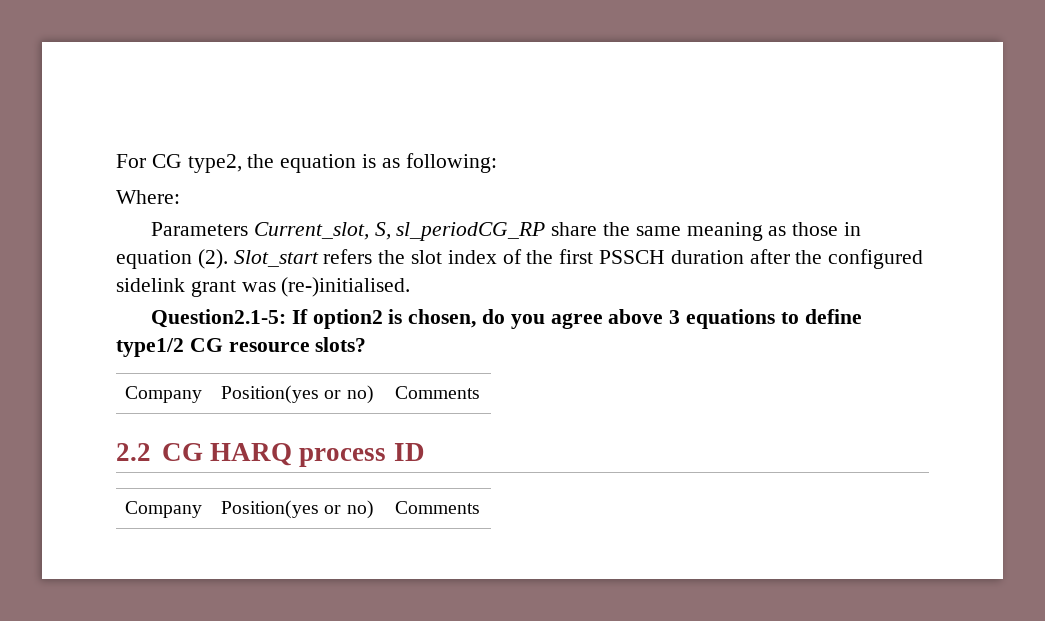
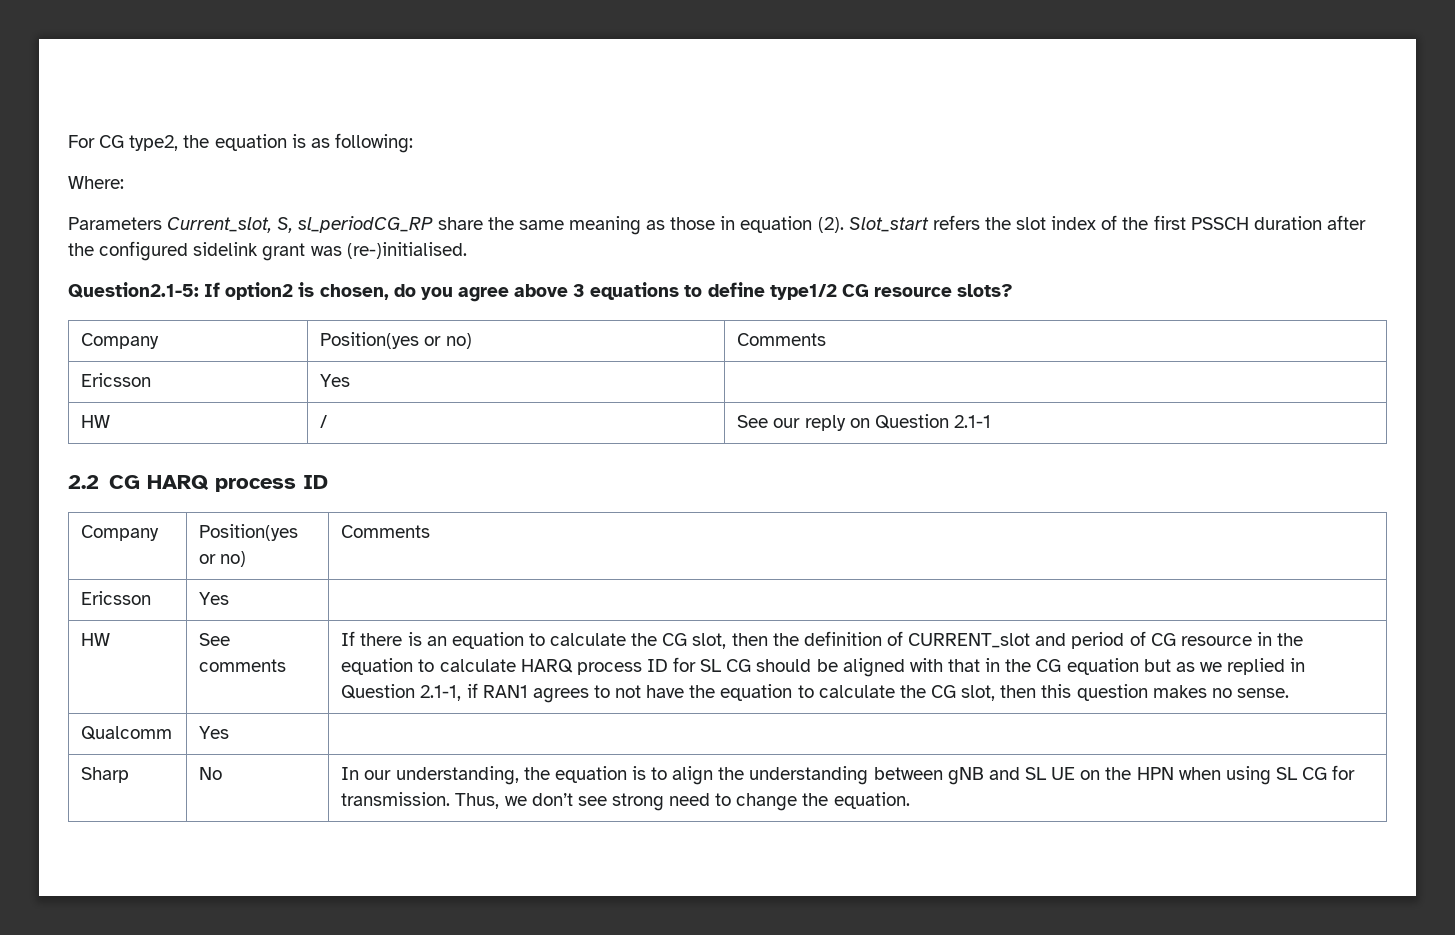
  Question2.1-5: If option2 is chosen, do you agree above 3 equations to define type1/2 CG resource slots?
  Company | Position(yes or no) | Comments
+ Ericsson | Yes |
+ HW | / | See our reply on Question 2.1-1
  2.2 CG HARQ process ID
  Company | Position(yes or no) | Comments
+ Ericsson | Yes |
+ HW | See comments | If there is an equation to calculate the CG slot, then the definition of CURRENT_slot and period of CG resource in the equation to calculate HARQ process ID for SL CG should be aligned with that in the CG equation but as we replied in Question 2.1-1, if RAN1 agrees to not have the equation to calculate the CG slot, then this question makes no sense.
+ Qualcomm | Yes |
+ Sharp | No | In our understanding, the equation is to align the understanding between gNB and SL UE on the HPN when using SL CG for transmission. Thus, we don’t see strong need to change the equation.

